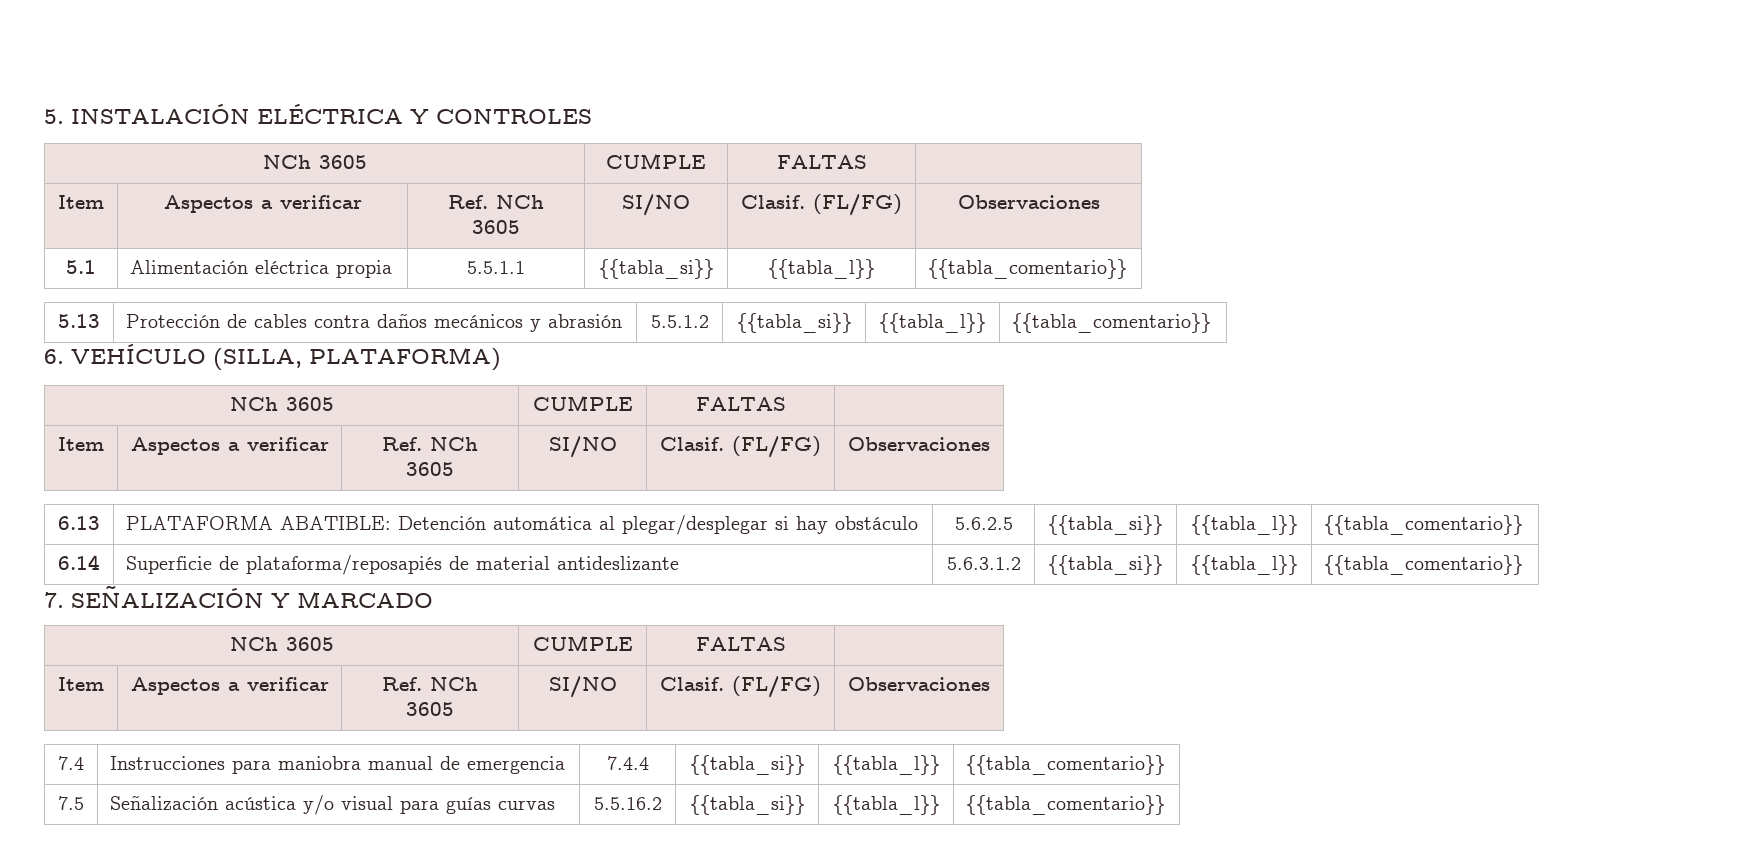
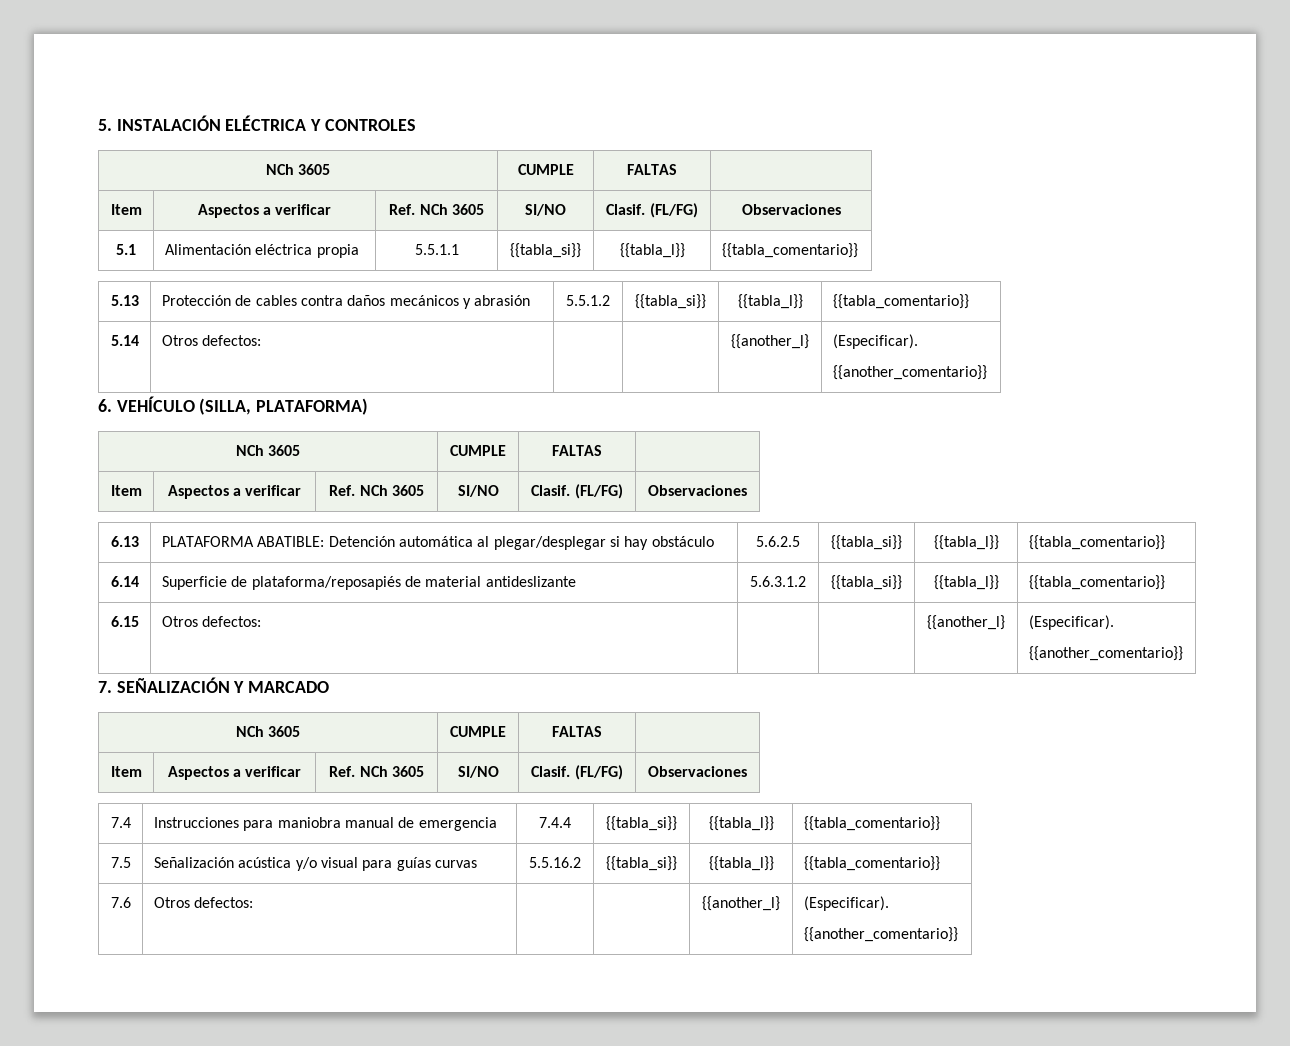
+ 5.14 | Otros defectos: | | | {{another_l} | (Especificar).
+ {{another_comentario}}
+ 6.15 | Otros defectos: | | | {{another_l} | (Especificar).
+ {{another_comentario}}
+ 7.6 | Otros defectos: | | | {{another_l} | (Especificar).
+ {{another_comentario}}

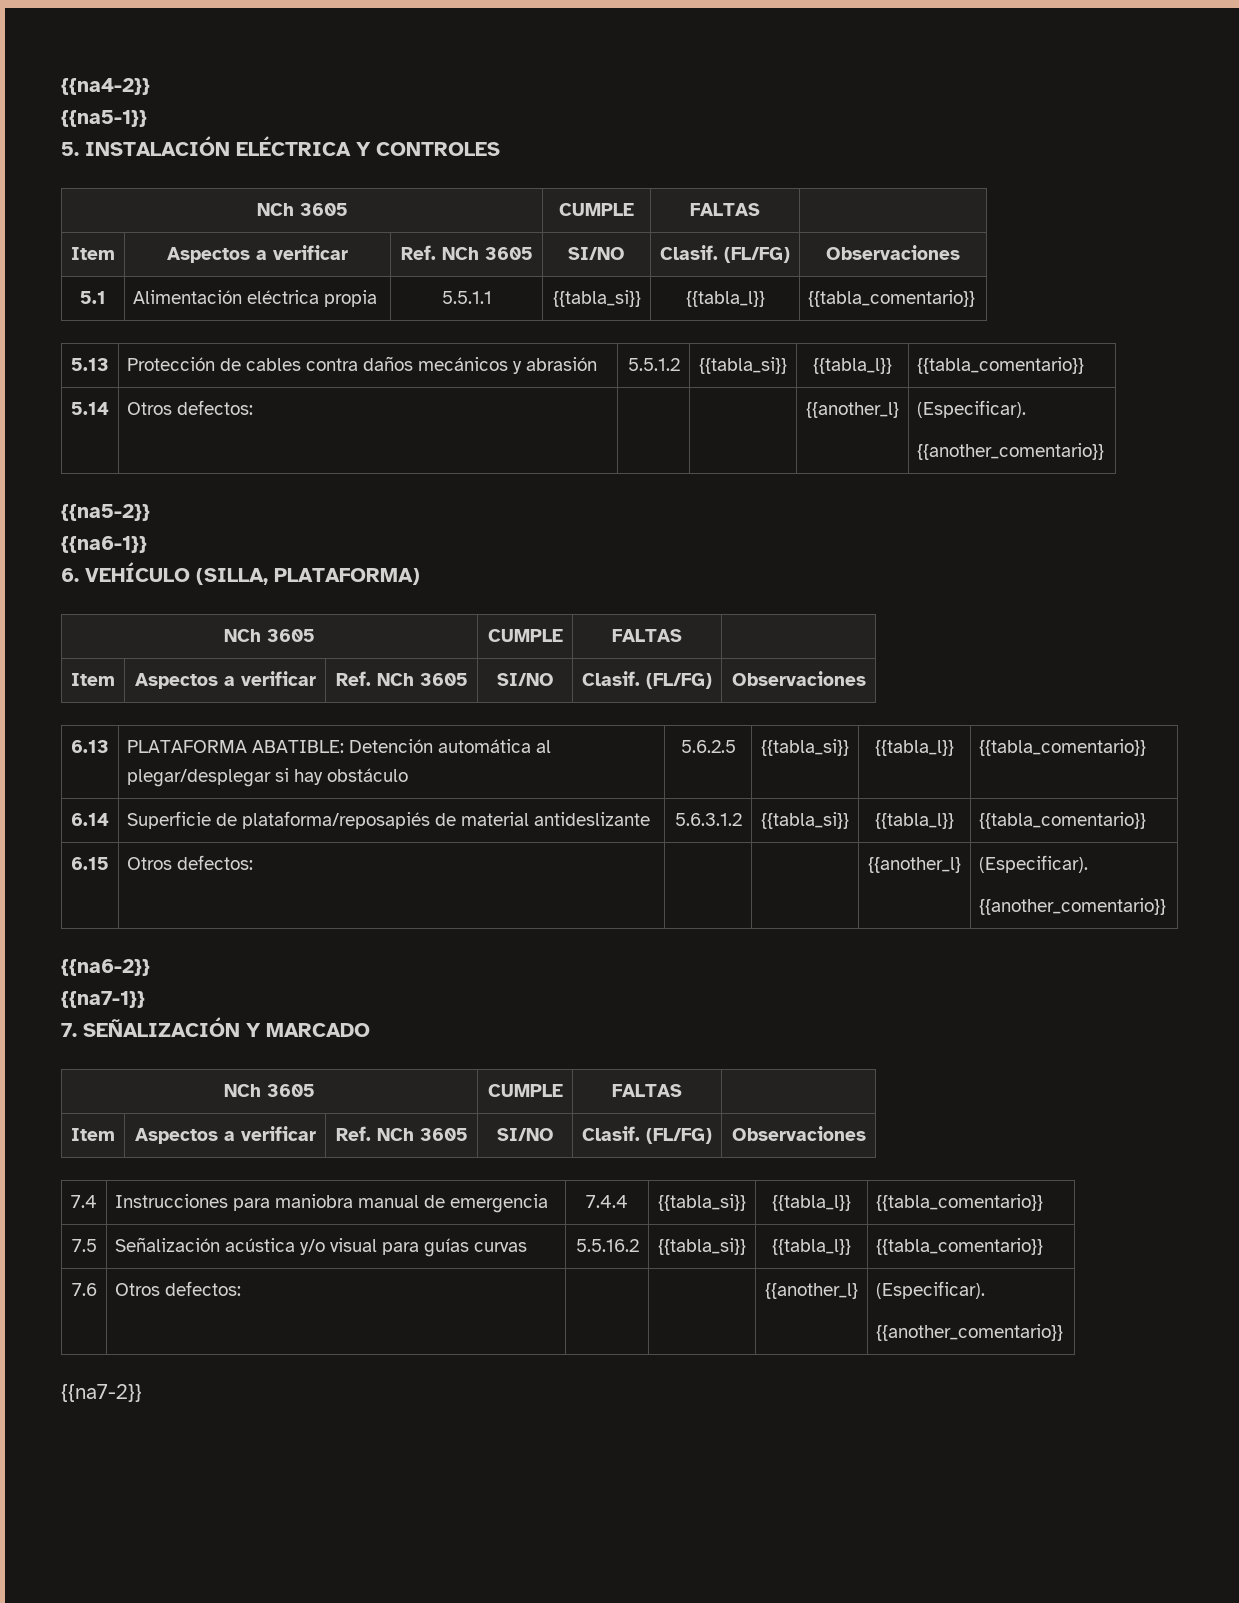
+ {{na4-2}}
+ {{na5-1}}
+ {{na5-2}}
+ {{na6-1}}
+ {{na6-2}}
+ {{na7-1}}
+ {{na7-2}}

